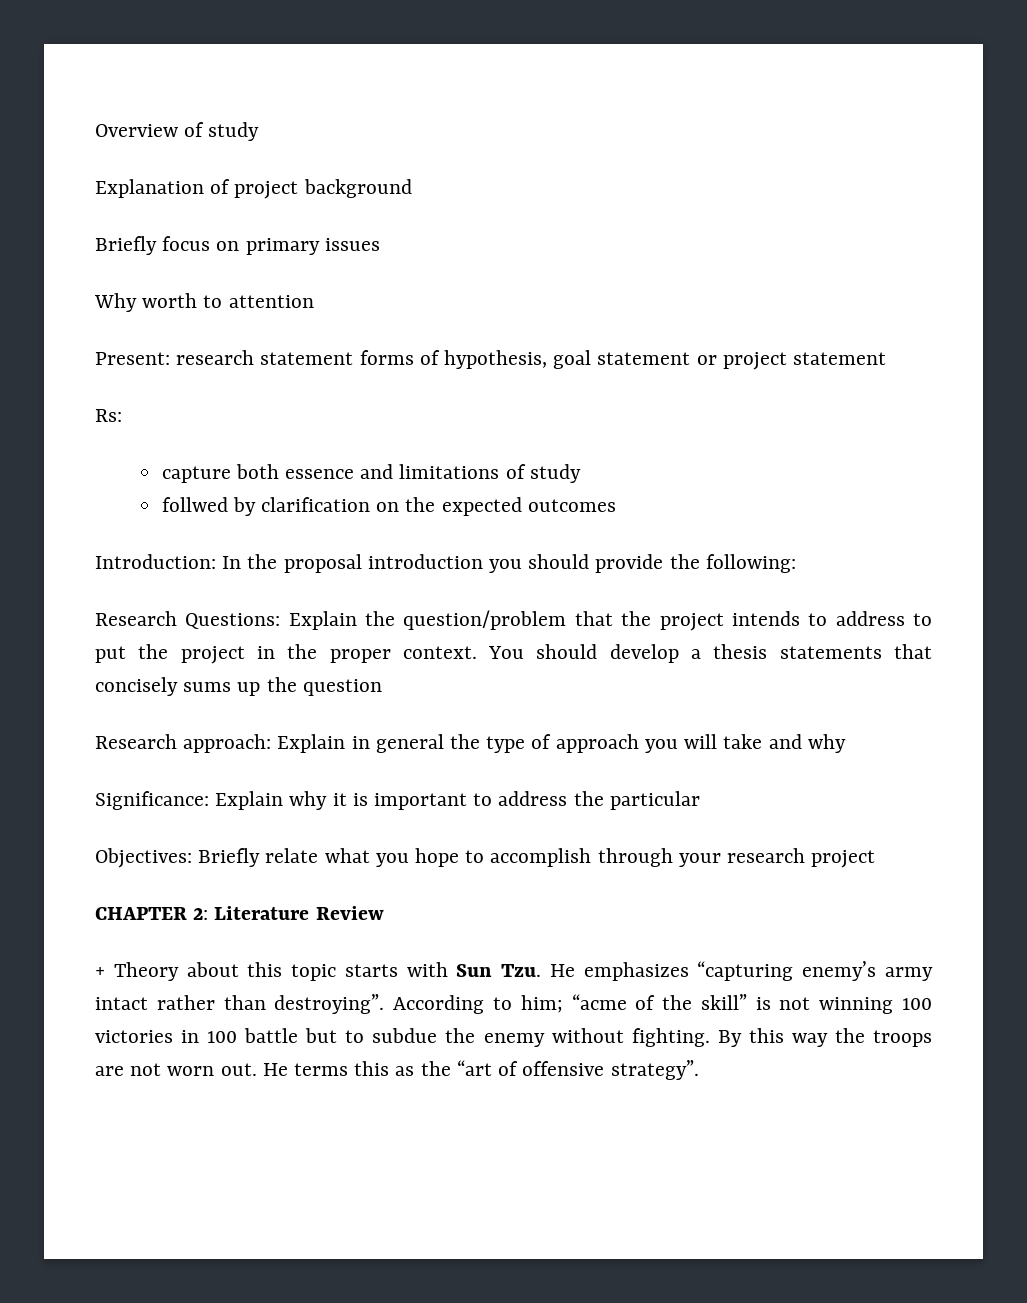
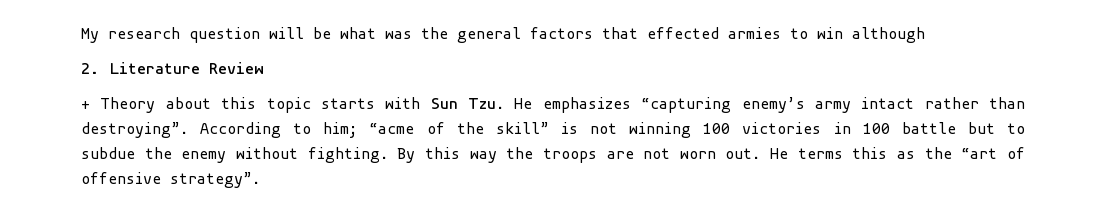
- Overview of study
- Explanation of project background
- Briefly focus on primary issues
- Why worth to attention
- Present: research statement forms of hypothesis, goal statement or project statement
- Rs:
- capture both essence and limitations of study
- follwed by clarification on the expected outcomes
- Introduction: In the proposal introduction you should provide the following:
- Research Questions: Explain the question/problem that the project intends to address to put the project in the proper context. You should develop a thesis statements that concisely sums up the question
- Research approach: Explain in general the type of approach you will take and why
- Significance: Explain why it is important to address the particular
- Objectives: Briefly relate what you hope to accomplish through your research project
- CHAPTER 2: Literature Review
+ My research question will be what was the general factors that effected armies to win although
+ 2. Literature Review

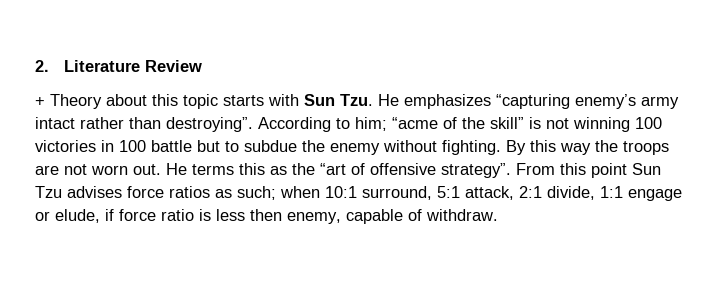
- My research question will be what was the general factors that effected armies to win although
+ From this point Sun Tzu advises force ratios as such; when 10:1 surround, 5:1 attack, 2:1 divide, 1:1 engage or elude, if force ratio is less then enemy, capable of withdraw.

